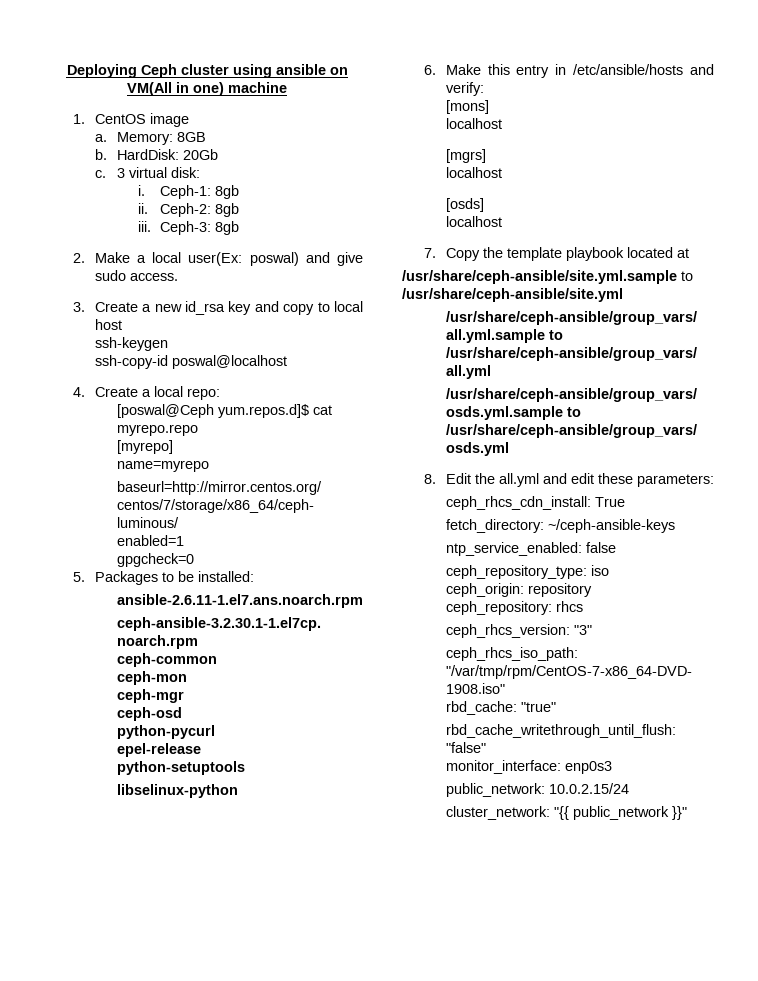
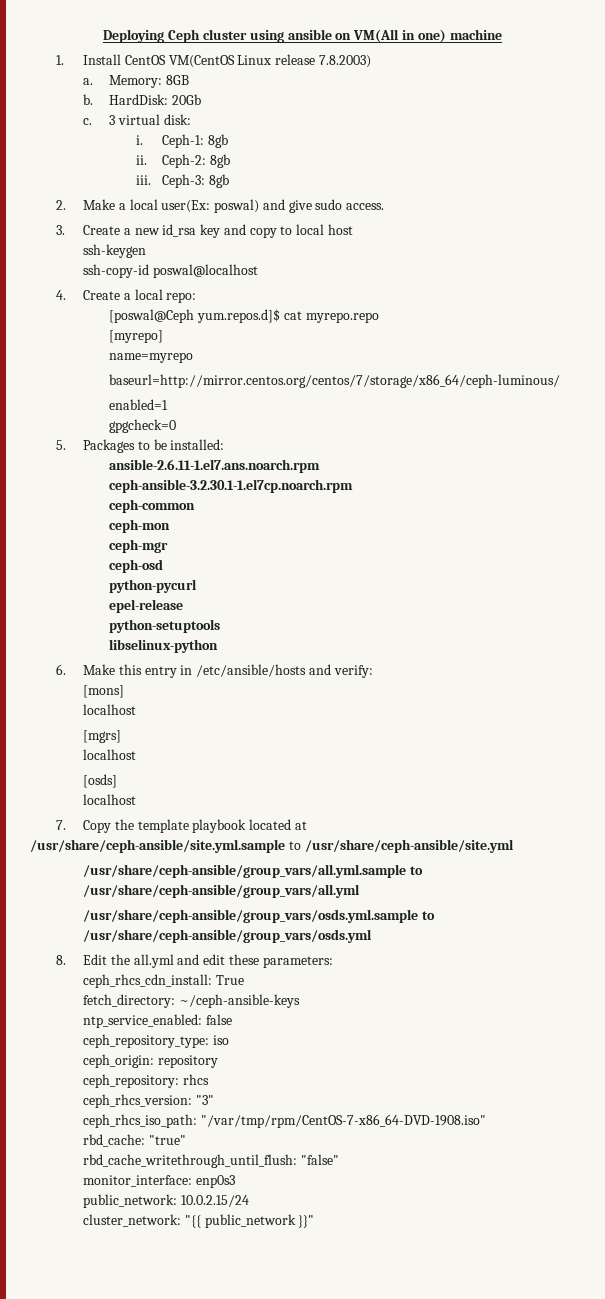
- 1. CentOS image
+ 1. Install CentOS VM(CentOS Linux release 7.8.2003)

